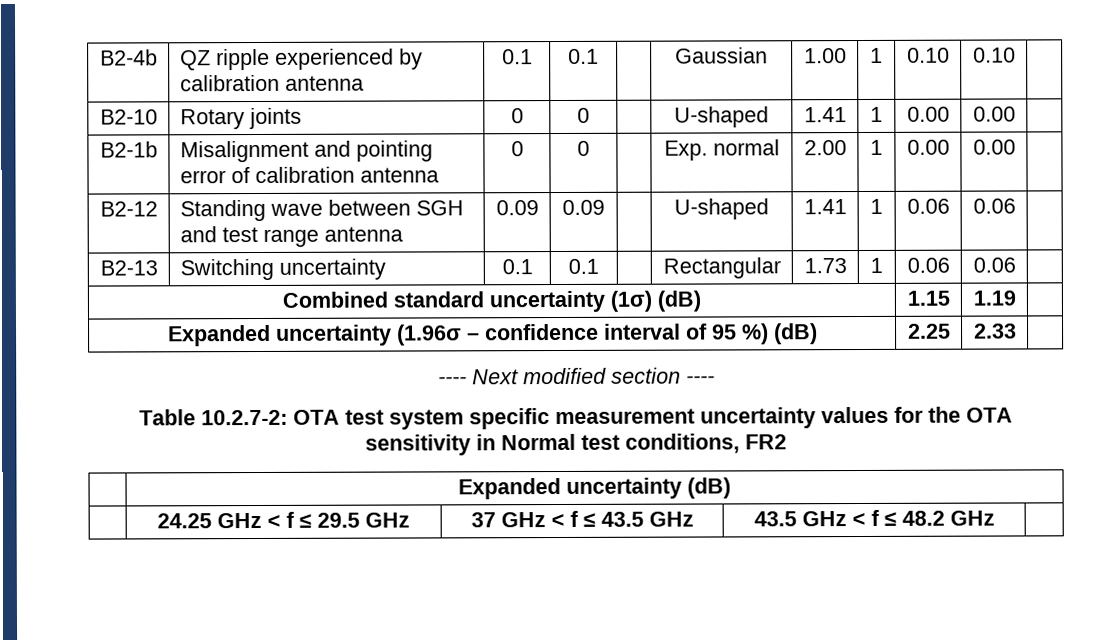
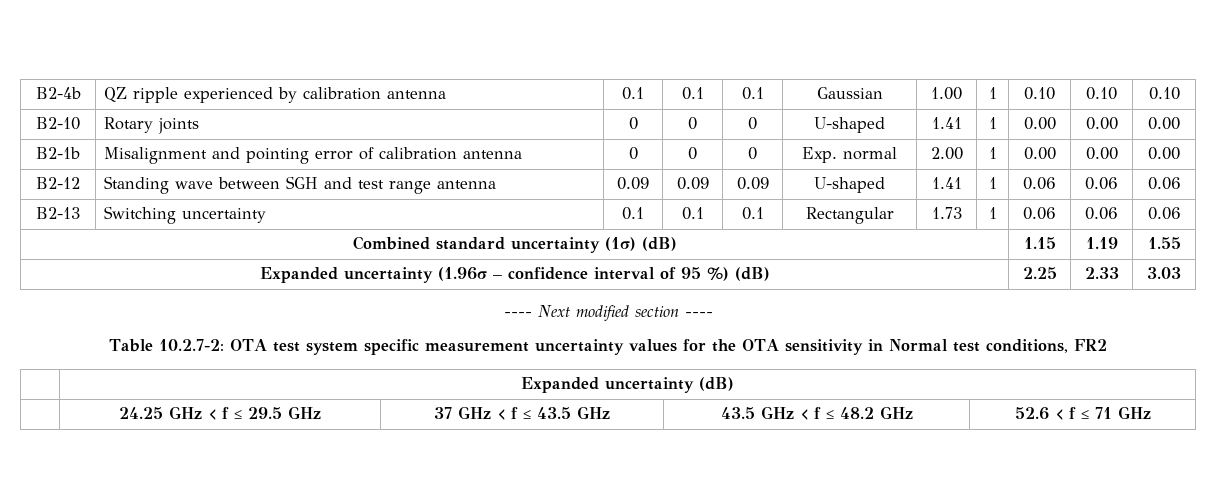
- B2-4b | QZ ripple experienced by calibration antenna | 0.1 | 0.1 | | Gaussian | 1.00 | 1 | 0.10 | 0.10 |
+ B2-4b | QZ ripple experienced by calibration antenna | 0.1 | 0.1 | 0.1 | Gaussian | 1.00 | 1 | 0.10 | 0.10 | 0.10
- B2-10 | Rotary joints | 0 | 0 | | U-shaped | 1.41 | 1 | 0.00 | 0.00 |
+ B2-10 | Rotary joints | 0 | 0 | 0 | U-shaped | 1.41 | 1 | 0.00 | 0.00 | 0.00
- B2-1b | Misalignment and pointing error of calibration antenna | 0 | 0 | | Exp. normal | 2.00 | 1 | 0.00 | 0.00 |
+ B2-1b | Misalignment and pointing error of calibration antenna | 0 | 0 | 0 | Exp. normal | 2.00 | 1 | 0.00 | 0.00 | 0.00
- B2-12 | Standing wave between SGH and test range antenna | 0.09 | 0.09 | | U-shaped | 1.41 | 1 | 0.06 | 0.06 |
+ B2-12 | Standing wave between SGH and test range antenna | 0.09 | 0.09 | 0.09 | U-shaped | 1.41 | 1 | 0.06 | 0.06 | 0.06
- B2-13 | Switching uncertainty | 0.1 | 0.1 | | Rectangular | 1.73 | 1 | 0.06 | 0.06 |
+ B2-13 | Switching uncertainty | 0.1 | 0.1 | 0.1 | Rectangular | 1.73 | 1 | 0.06 | 0.06 | 0.06
- Combined standard uncertainty (1σ) (dB) | 1.15 | 1.19 |
+ Combined standard uncertainty (1σ) (dB) | 1.15 | 1.19 | 1.55
- Expanded uncertainty (1.96σ – confidence interval of 95 %) (dB) | 2.25 | 2.33 |
+ Expanded uncertainty (1.96σ – confidence interval of 95 %) (dB) | 2.25 | 2.33 | 3.03
- | 24.25 GHz < f ≤ 29.5 GHz | 37 GHz < f ≤ 43.5 GHz | 43.5 GHz < f ≤ 48.2 GHz |
+ | 24.25 GHz < f ≤ 29.5 GHz | 37 GHz < f ≤ 43.5 GHz | 43.5 GHz < f ≤ 48.2 GHz | 52.6 < f ≤ 71 GHz

